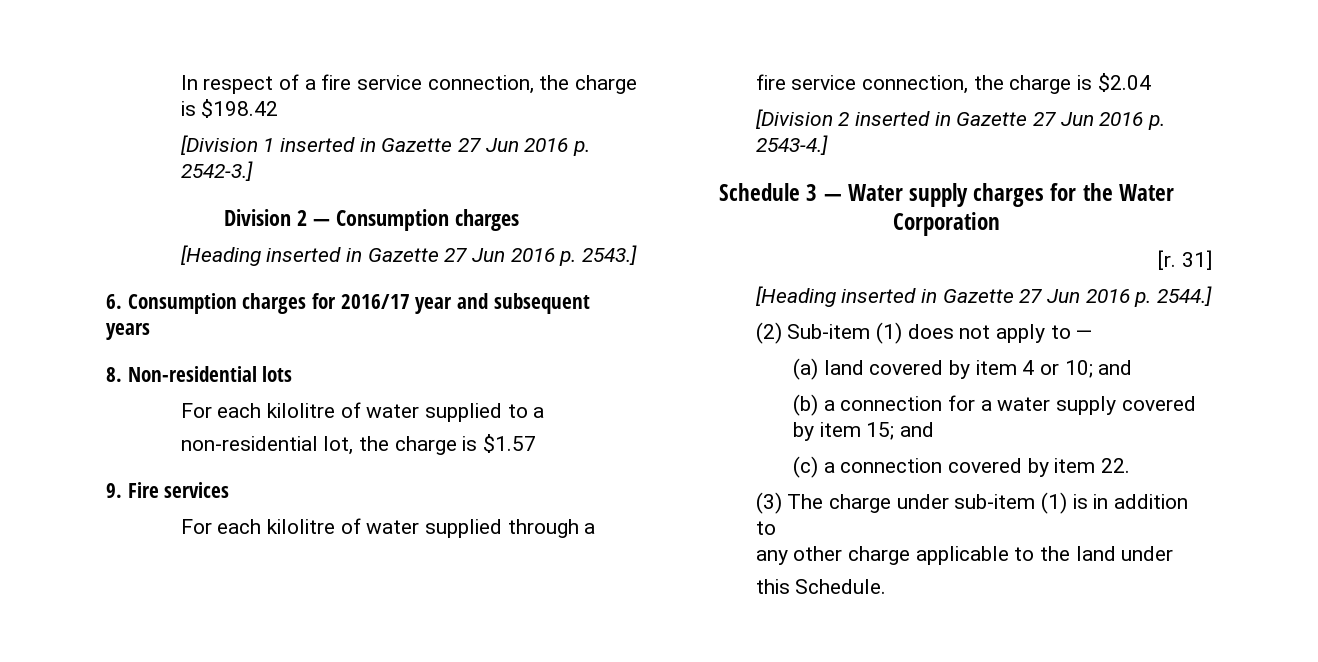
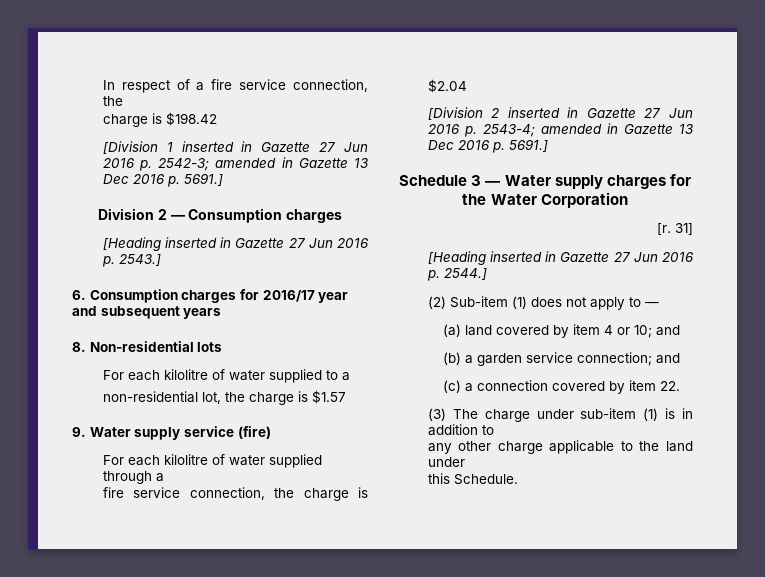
- In respect of a fire service connection, the charge is $198.42
+ In respect of a fire service connection, the
+ charge is $198.42
- [Division 1 inserted in Gazette 27 Jun 2016 p. 2542-3.]
+ [Division 1 inserted in Gazette 27 Jun 2016 p. 2542-3; amended in Gazette 13 Dec 2016 p. 5691.]
- 9. Fire services
+ 9. Water supply service (fire)
- [Division 2 inserted in Gazette 27 Jun 2016 p. 2543-4.]
+ [Division 2 inserted in Gazette 27 Jun 2016 p. 2543-4; amended in Gazette 13 Dec 2016 p. 5691.]
- (b) a connection for a water supply covered by item 15; and
+ (b) a garden service connection; and

